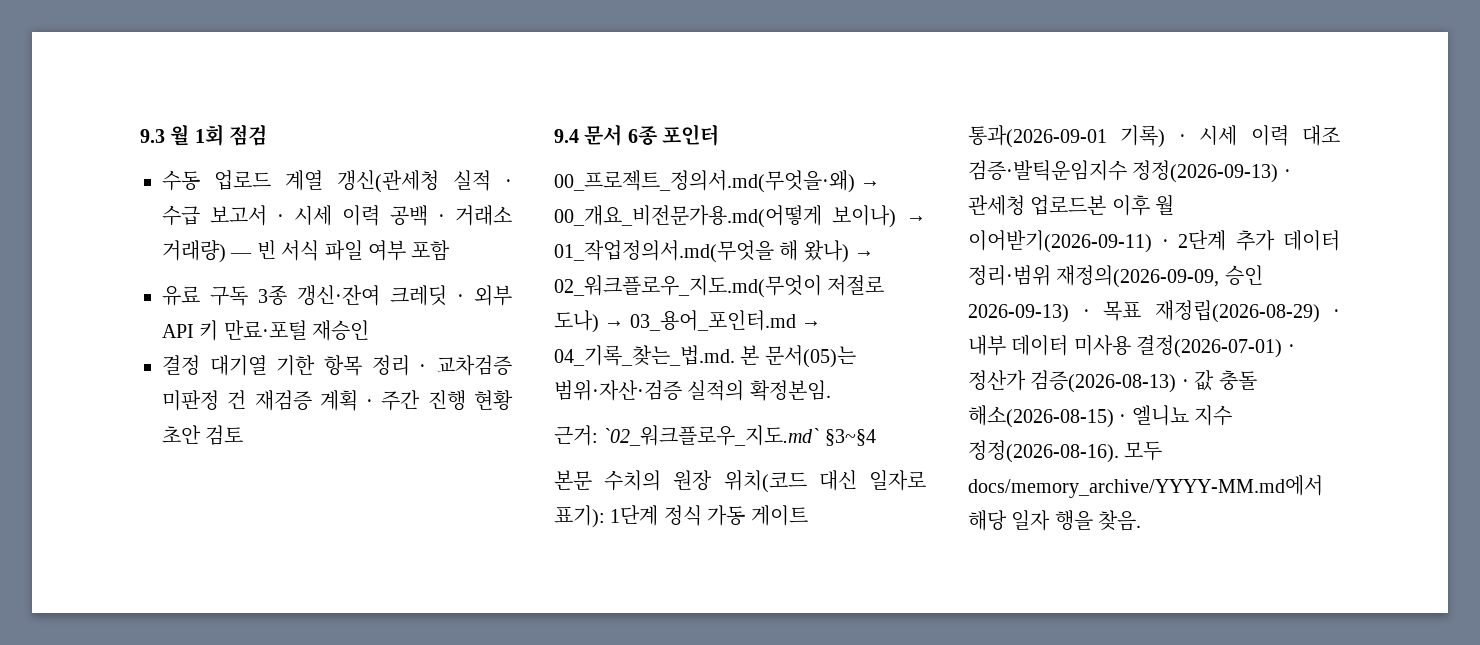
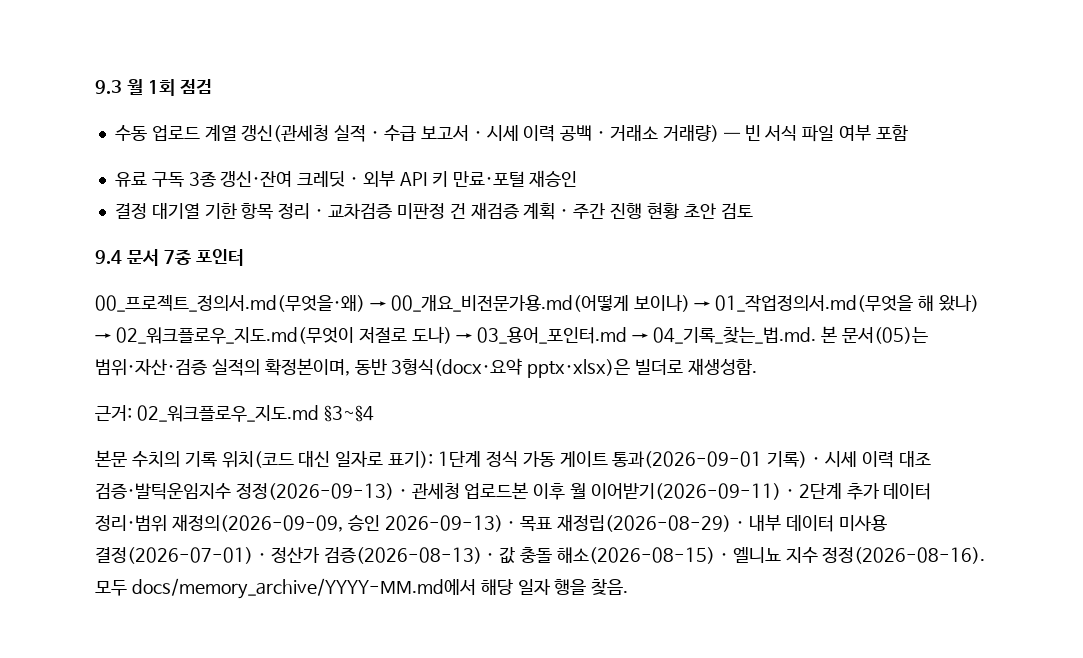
- 9.4 문서 6종 포인터
+ 9.4 문서 7종 포인터
- 00_프로젝트_정의서.md(무엇을·왜) → 00_개요_비전문가용.md(어떻게 보이나) → 01_작업정의서.md(무엇을 해 왔나) → 02_워크플로우_지도.md(무엇이 저절로 도나) → 03_용어_포인터.md → 04_기록_찾는_법.md. 본 문서(05)는 범위·자산·검증 실적의 확정본임.
+ 00_프로젝트_정의서.md(무엇을·왜) → 00_개요_비전문가용.md(어떻게 보이나) → 01_작업정의서.md(무엇을 해 왔나) → 02_워크플로우_지도.md(무엇이 저절로 도나) → 03_용어_포인터.md → 04_기록_찾는_법.md. 본 문서(05)는 범위·자산·검증 실적의 확정본이며, 동반 3형식(docx·요약 pptx·xlsx)은 빌더로 재생성함.
- 근거: `02_워크플로우_지도.md` §3~§4
+ 근거: 02_워크플로우_지도.md §3~§4
- 본문 수치의 원장 위치(코드 대신 일자로 표기): 1단계 정식 가동 게이트 통과(2026-09-01 기록) · 시세 이력 대조 검증·발틱운임지수 정정(2026-09-13) · 관세청 업로드본 이후 월 이어받기(2026-09-11) · 2단계 추가 데이터 정리·범위 재정의(2026-09-09, 승인 2026-09-13) · 목표 재정립(2026-08-29) · 내부 데이터 미사용 결정(2026-07-01) · 정산가 검증(2026-08-13) · 값 충돌 해소(2026-08-15) · 엘니뇨 지수 정정(2026-08-16).
+ 본문 수치의 기록 위치(코드 대신 일자로 표기): 1단계 정식 가동 게이트 통과(2026-09-01 기록) · 시세 이력 대조 검증·발틱운임지수 정정(2026-09-13) · 관세청 업로드본 이후 월 이어받기(2026-09-11) · 2단계 추가 데이터 정리·범위 재정의(2026-09-09, 승인 2026-09-13) · 목표 재정립(2026-08-29) · 내부 데이터 미사용 결정(2026-07-01) · 정산가 검증(2026-08-13) · 값 충돌 해소(2026-08-15) · 엘니뇨 지수 정정(2026-08-16).

